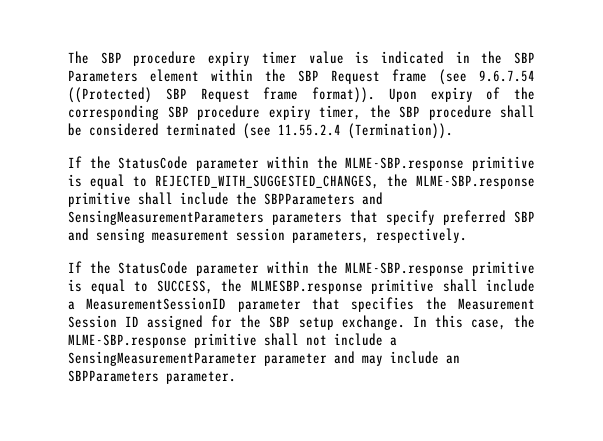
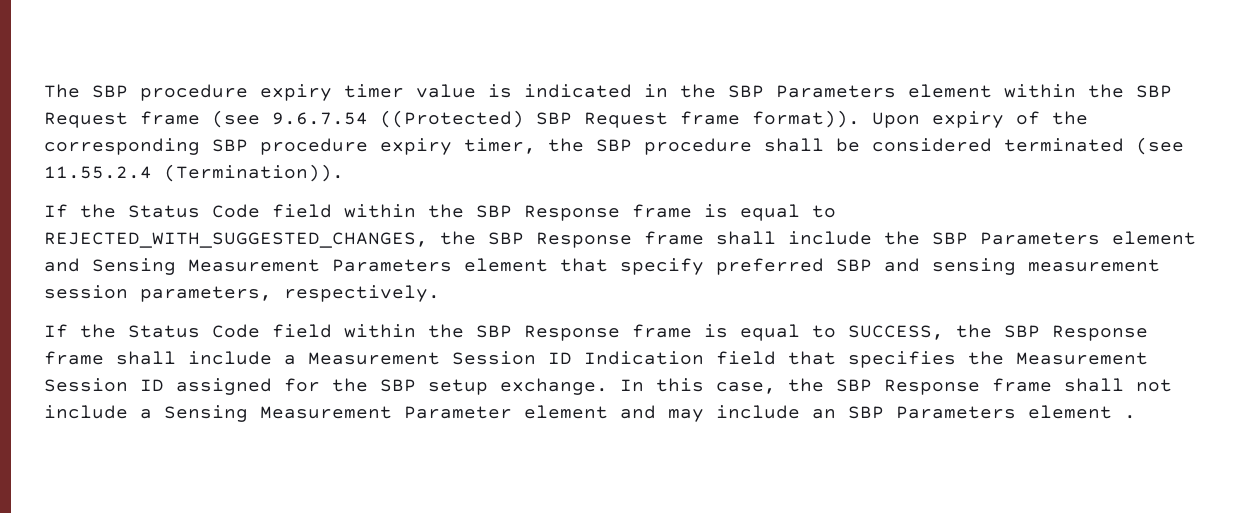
- If the StatusCode parameter within the MLME-SBP.response primitive is equal to REJECTED_WITH_SUGGESTED_CHANGES, the MLME-SBP.response primitive shall include the SBPParameters and SensingMeasurementParameters parameters that specify preferred SBP and sensing measurement session parameters, respectively.
+ If the Status Code field within the SBP Response frame is equal to REJECTED_WITH_SUGGESTED_CHANGES, the SBP Response frame shall include the SBP Parameters element and Sensing Measurement Parameters element that specify preferred SBP and sensing measurement session parameters, respectively.
- If the StatusCode parameter within the MLME-SBP.response primitive is equal to SUCCESS, the MLMESBP.response primitive shall include a MeasurementSessionID parameter that specifies the Measurement Session ID assigned for the SBP setup exchange.
+ If the Status Code field within the SBP Response frame is equal to SUCCESS, the SBP Response frame shall include a Measurement Session ID Indication field that specifies the Measurement Session ID assigned for the SBP setup exchange.
- In this case, the MLME-SBP.response primitive shall not include a SensingMeasurementParameter parameter and may include an SBPParameters parameter.
+ In this case, the SBP Response frame shall not include a Sensing Measurement Parameter element and may include an SBP Parameters element .

